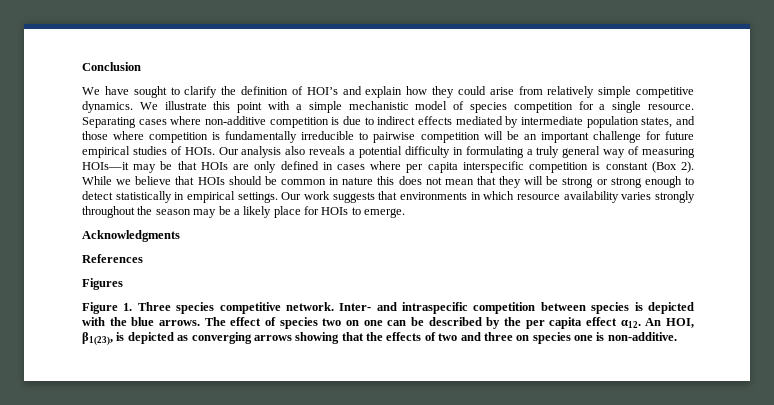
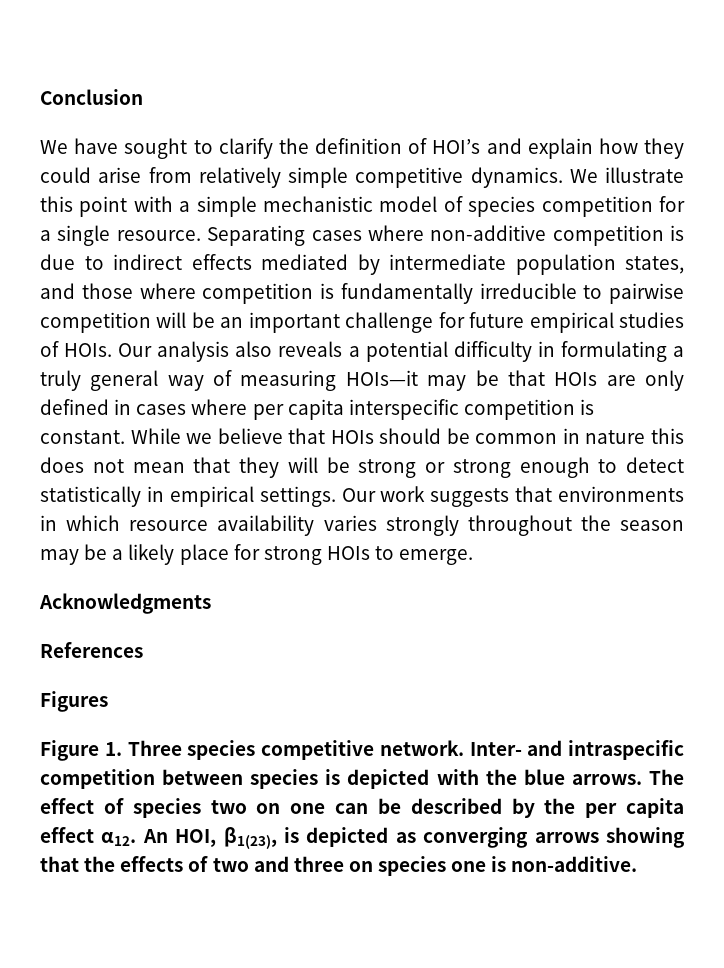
- Our analysis also reveals a potential difficulty in formulating a truly general way of measuring HOIs—it may be that HOIs are only defined in cases where per capita interspecific competition is constant (Box 2).
+ Our analysis also reveals a potential difficulty in formulating a truly general way of measuring HOIs—it may be that HOIs are only defined in cases where per capita interspecific competition is constant.
- Our work suggests that environments in which resource availability varies strongly throughout the season may be a likely place for HOIs to emerge.
+ Our work suggests that environments in which resource availability varies strongly throughout the season may be a likely place for strong HOIs to emerge.

